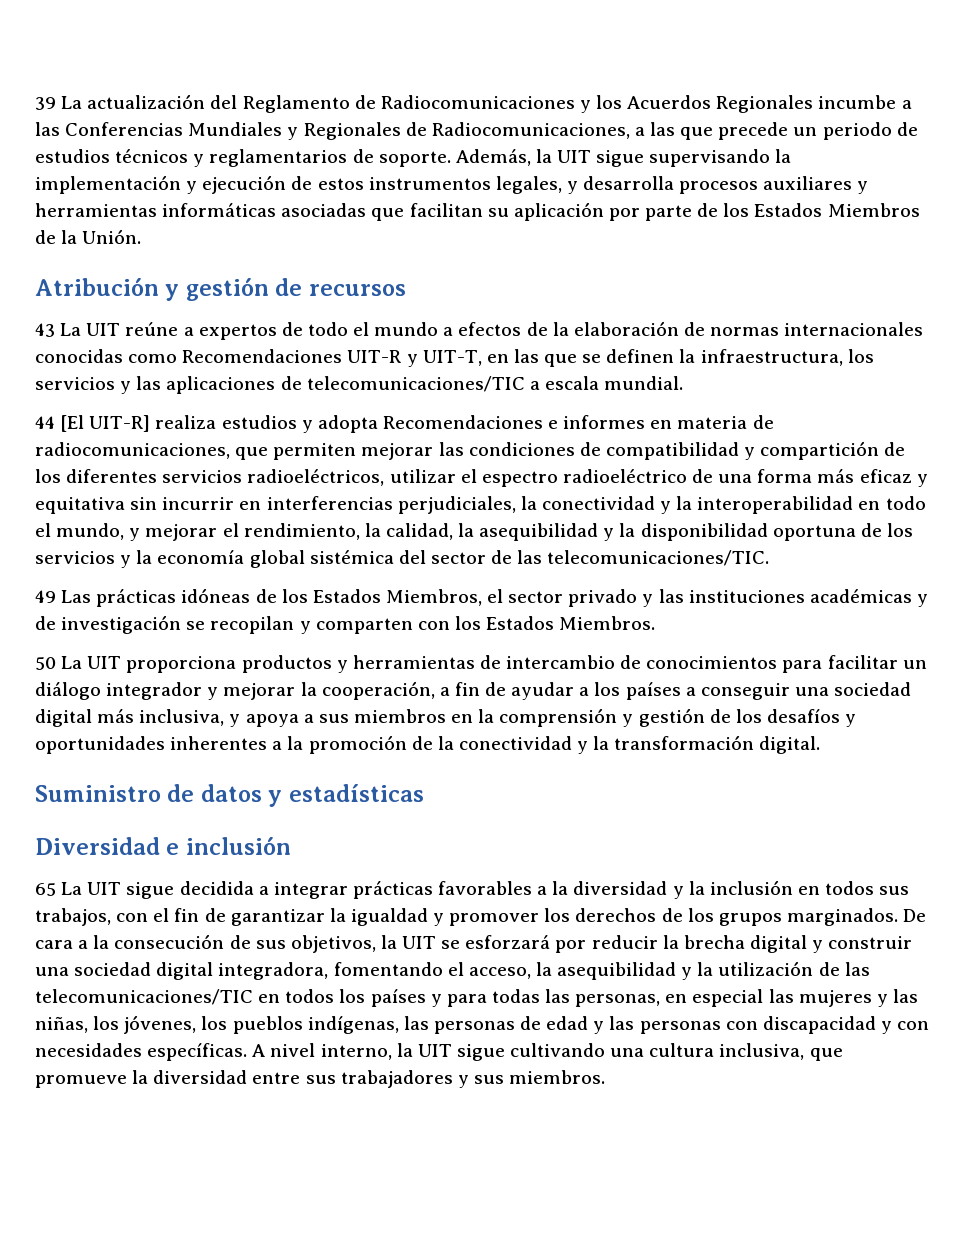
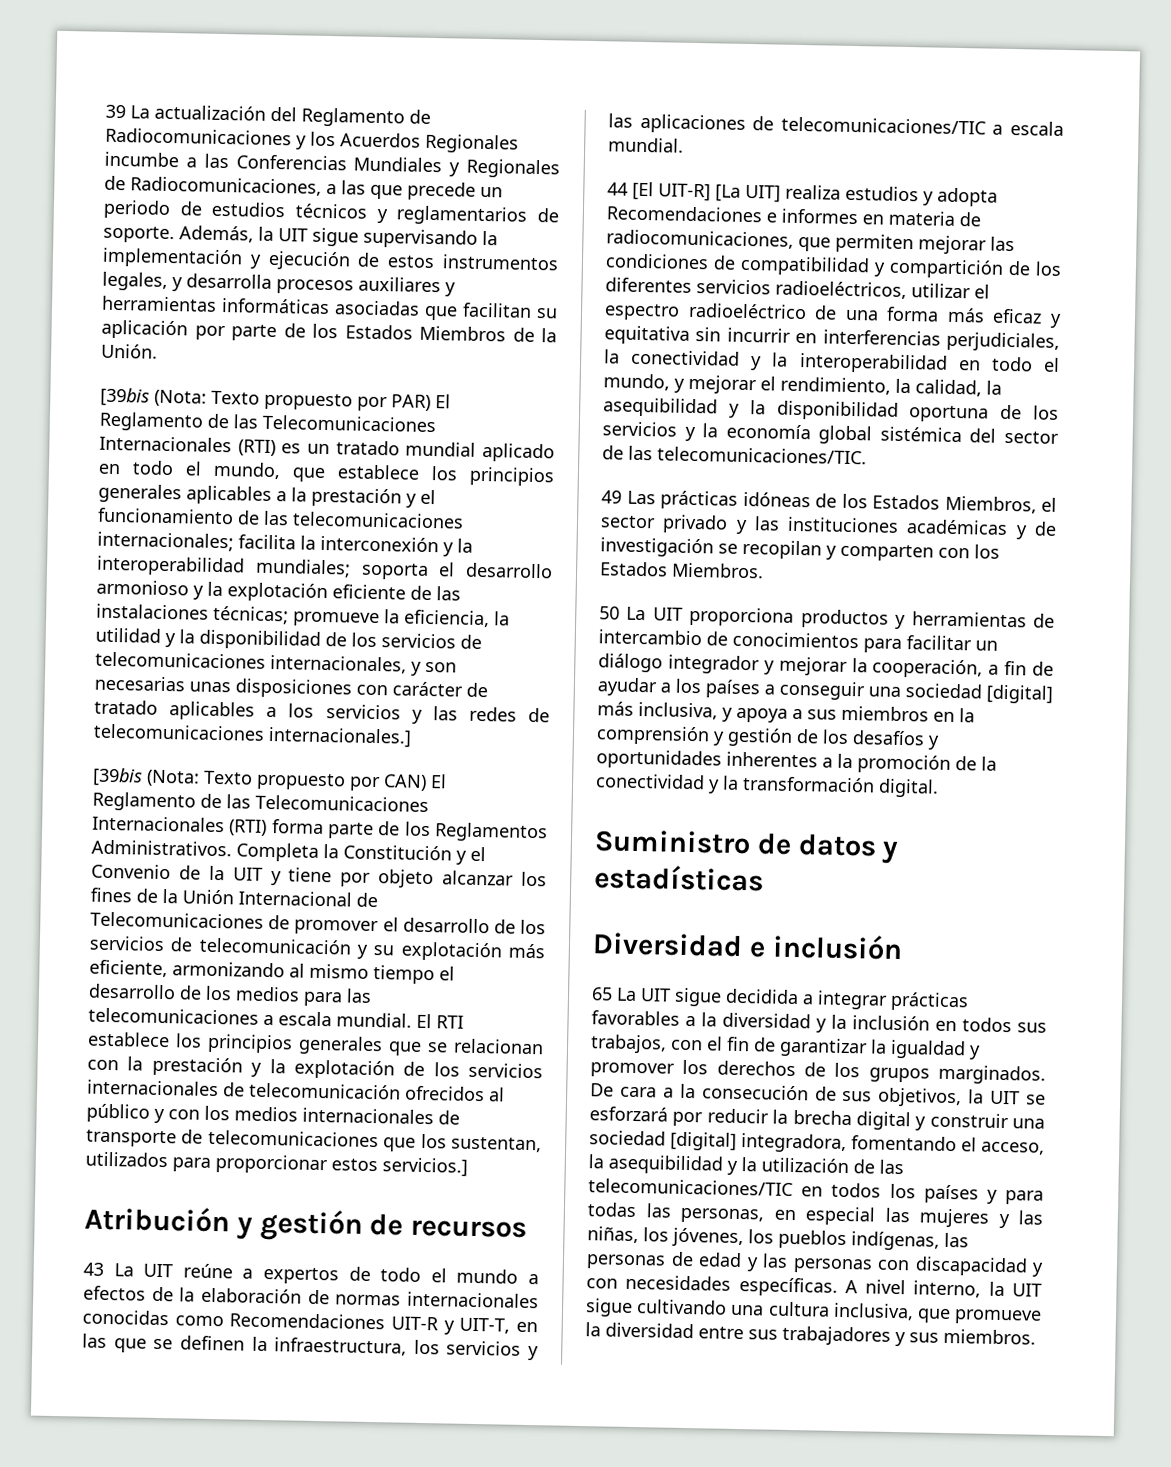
+ [39bis (Nota: Texto propuesto por PAR) El Reglamento de las Telecomunicaciones Internacionales (RTI) es un tratado mundial aplicado en todo el mundo, que establece los principios generales aplicables a la prestación y el funcionamiento de las telecomunicaciones internacionales; facilita la interconexión y la interoperabilidad mundiales; soporta el desarrollo armonioso y la explotación eficiente de las instalaciones técnicas; promueve la eficiencia, la utilidad y la disponibilidad de los servicios de telecomunicaciones internacionales, y son necesarias unas disposiciones con carácter de tratado aplicables a los servicios y las redes de telecomunicaciones internacionales.]
+ [39bis (Nota: Texto propuesto por CAN) El Reglamento de las Telecomunicaciones Internacionales (RTI) forma parte de los Reglamentos Administrativos. Completa la Constitución y el Convenio de la UIT y tiene por objeto alcanzar los fines de la Unión Internacional de Telecomunicaciones de promover el desarrollo de los servicios de telecomunicación y su explotación más eficiente, armonizando al mismo tiempo el desarrollo de los medios para las telecomunicaciones a escala mundial. El RTI establece los principios generales que se relacionan con la prestación y la explotación de los servicios internacionales de telecomunicación ofrecidos al público y con los medios internacionales de transporte de telecomunicaciones que los sustentan, utilizados para proporcionar estos servicios.]
- 44 [El UIT-R] realiza estudios y adopta Recomendaciones e informes en materia de radiocomunicaciones, que permiten mejorar las condiciones de compatibilidad y compartición de los diferentes servicios radioeléctricos, utilizar el espectro radioeléctrico de una forma más eficaz y equitativa sin incurrir en interferencias perjudiciales, la conectividad y la interoperabilidad en todo el mundo, y mejorar el rendimiento, la calidad, la asequibilidad y la disponibilidad oportuna de los servicios y la economía global sistémica del sector de las telecomunicaciones/TIC.
+ 44 [El UIT-R] [La UIT] realiza estudios y adopta Recomendaciones e informes en materia de radiocomunicaciones, que permiten mejorar las condiciones de compatibilidad y compartición de los diferentes servicios radioeléctricos, utilizar el espectro radioeléctrico de una forma más eficaz y equitativa sin incurrir en interferencias perjudiciales, la conectividad y la interoperabilidad en todo el mundo, y mejorar el rendimiento, la calidad, la asequibilidad y la disponibilidad oportuna de los servicios y la economía global sistémica del sector de las telecomunicaciones/TIC.
- 50 La UIT proporciona productos y herramientas de intercambio de conocimientos para facilitar un diálogo integrador y mejorar la cooperación, a fin de ayudar a los países a conseguir una sociedad digital más inclusiva, y apoya a sus miembros en la comprensión y gestión de los desafíos y oportunidades inherentes a la promoción de la conectividad y la transformación digital.
+ 50 La UIT proporciona productos y herramientas de intercambio de conocimientos para facilitar un diálogo integrador y mejorar la cooperación, a fin de ayudar a los países a conseguir una sociedad [digital] más inclusiva, y apoya a sus miembros en la comprensión y gestión de los desafíos y oportunidades inherentes a la promoción de la conectividad y la transformación digital.
- De cara a la consecución de sus objetivos, la UIT se esforzará por reducir la brecha digital y construir una sociedad digital integradora, fomentando el acceso, la asequibilidad y la utilización de las telecomunicaciones/TIC en todos los países y para todas las personas, en especial las mujeres y las niñas, los jóvenes, los pueblos indígenas, las personas de edad y las personas con discapacidad y con necesidades específicas.
+ De cara a la consecución de sus objetivos, la UIT se esforzará por reducir la brecha digital y construir una sociedad [digital] integradora, fomentando el acceso, la asequibilidad y la utilización de las telecomunicaciones/TIC en todos los países y para todas las personas, en especial las mujeres y las niñas, los jóvenes, los pueblos indígenas, las personas de edad y las personas con discapacidad y con necesidades específicas.

